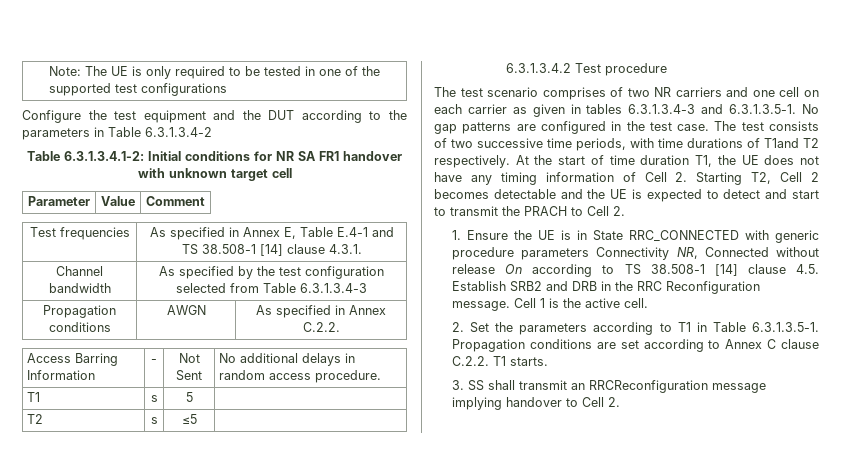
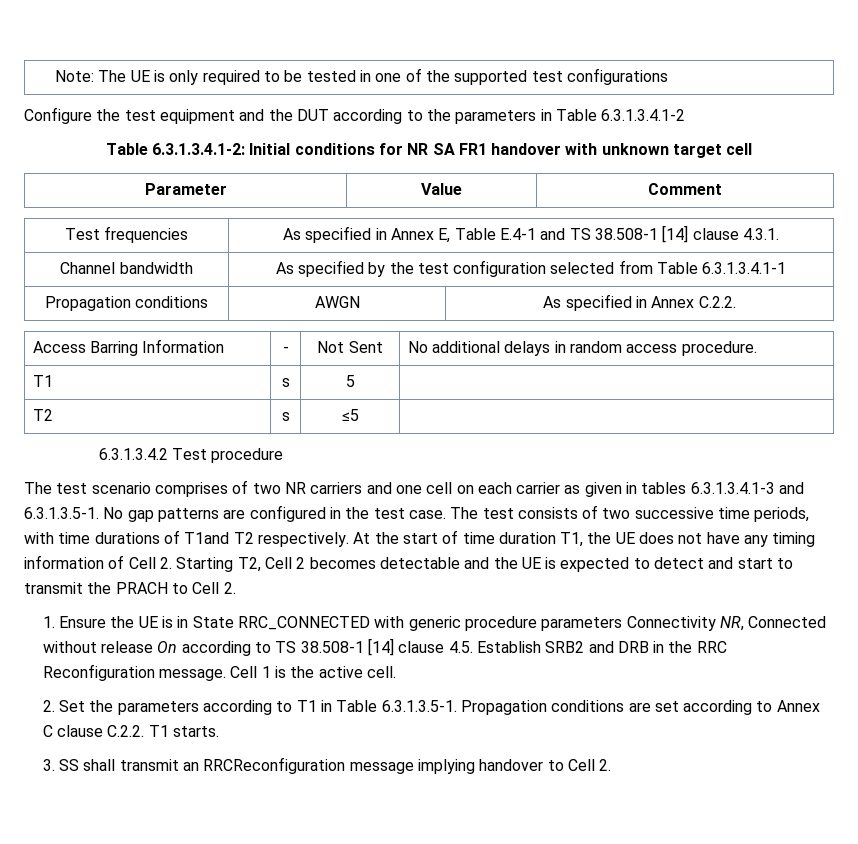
- Configure the test equipment and the DUT according to the parameters in Table 6.3.1.3.4-2
+ Configure the test equipment and the DUT according to the parameters in Table 6.3.1.3.4.1-2
- Channel bandwidth | As specified by the test configuration selected from Table 6.3.1.3.4-3
+ Channel bandwidth | As specified by the test configuration selected from Table 6.3.1.3.4.1-1
- The test scenario comprises of two NR carriers and one cell on each carrier as given in tables 6.3.1.3.4-3 and 6.3.1.3.5-1. No gap patterns are configured in the test case.
+ The test scenario comprises of two NR carriers and one cell on each carrier as given in tables 6.3.1.3.4.1-3 and 6.3.1.3.5-1. No gap patterns are configured in the test case.

